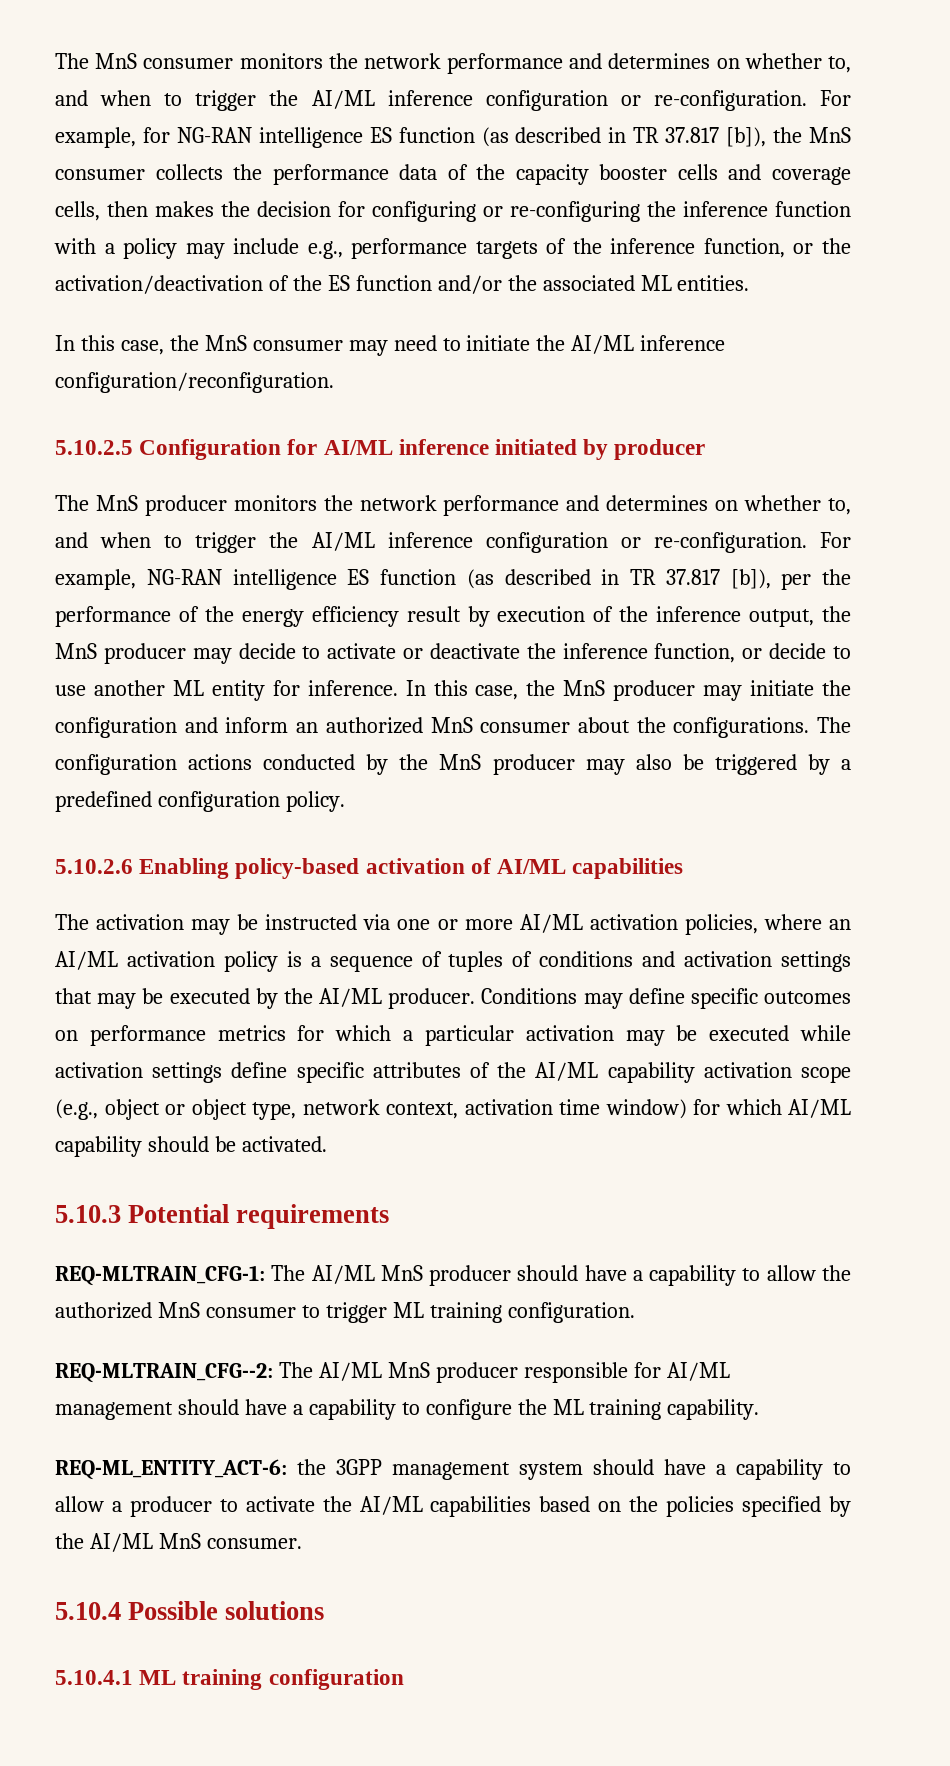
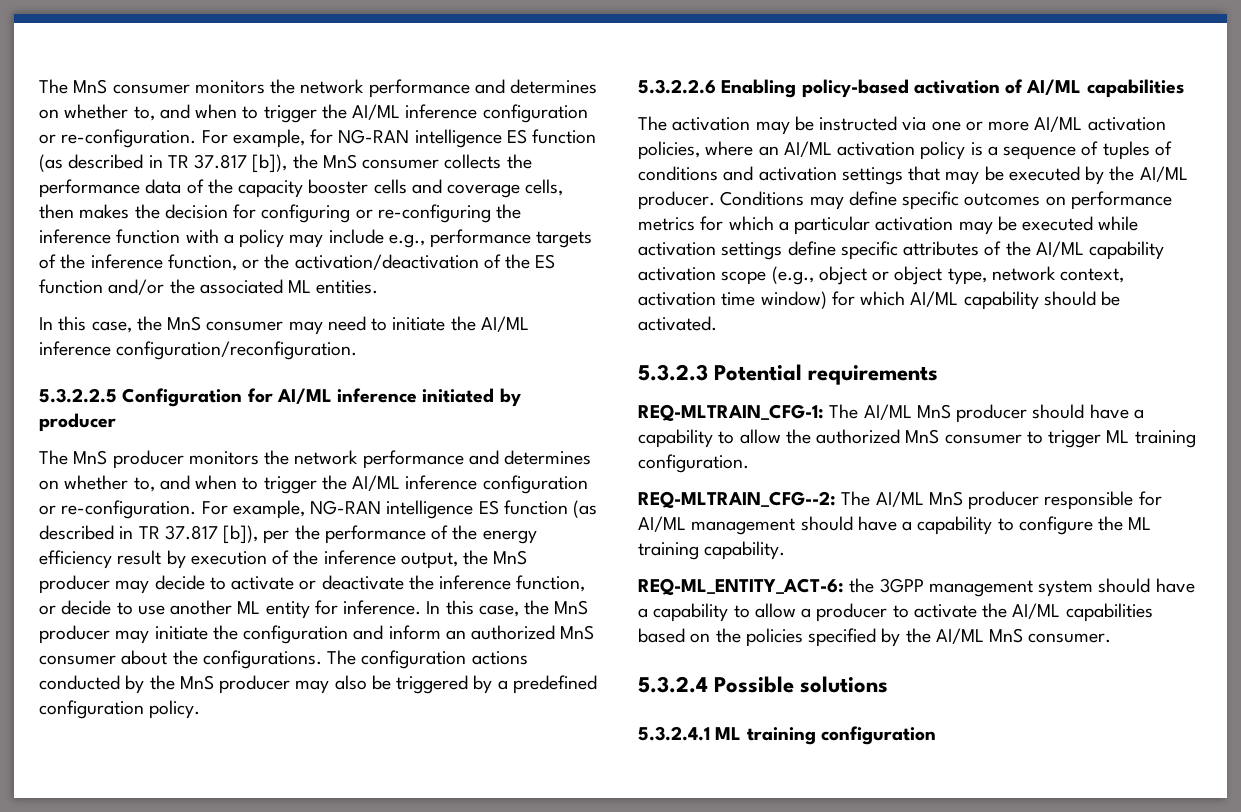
- 5.10.2.5 Configuration for AI/ML inference initiated by producer
+ 5.3.2.2.5 Configuration for AI/ML inference initiated by producer
- 5.10.2.6 Enabling policy-based activation of AI/ML capabilities
+ 5.3.2.2.6 Enabling policy-based activation of AI/ML capabilities
- 5.10.3 Potential requirements
+ 5.3.2.3 Potential requirements
- 5.10.4 Possible solutions
+ 5.3.2.4 Possible solutions
- 5.10.4.1 ML training configuration
+ 5.3.2.4.1 ML training configuration

